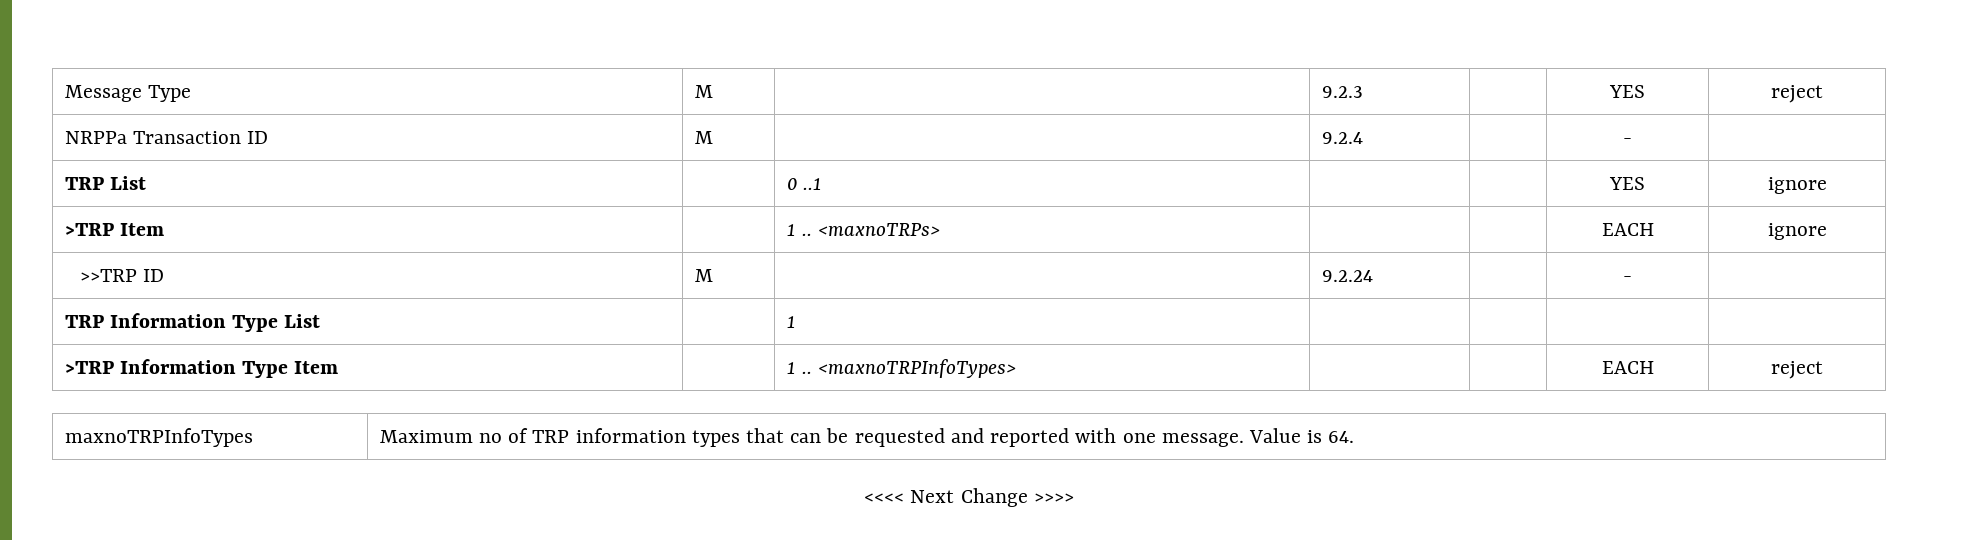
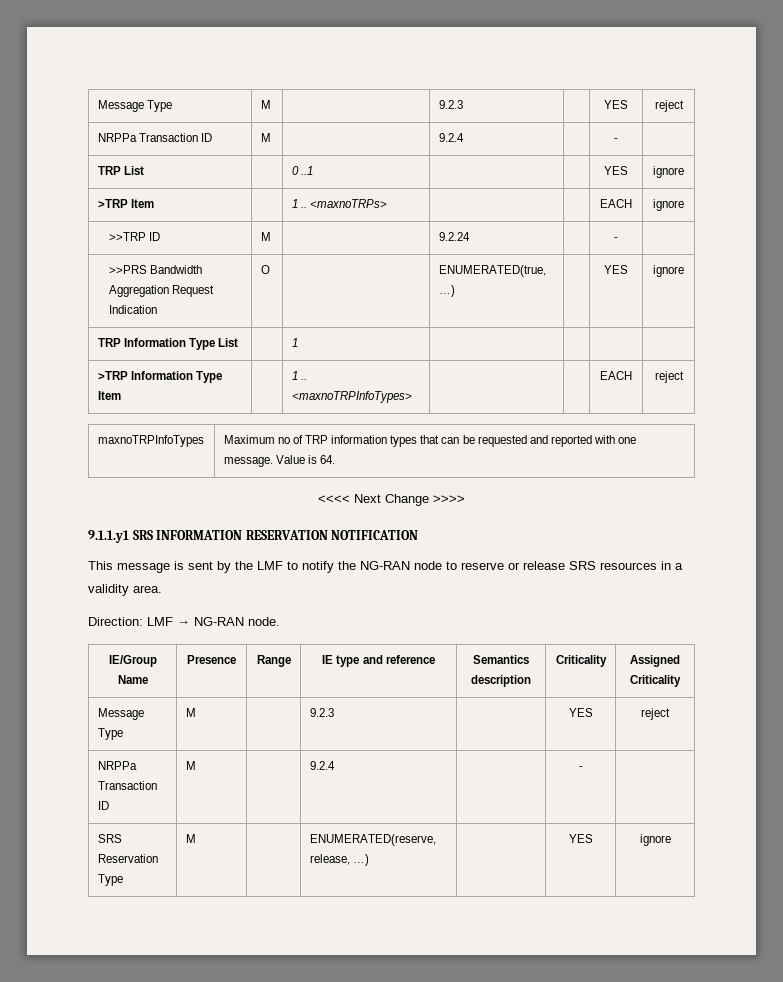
+ >>PRS Bandwidth Aggregation Request Indication | O | | ENUMERATED(true, …) | | YES | ignore
+ 9.1.1.y1 SRS INFORMATION RESERVATION NOTIFICATION
+ This message is sent by the LMF to notify the NG-RAN node to reserve or release SRS resources in a validity area.
+ Direction: LMF → NG-RAN node.
+ IE/Group Name | Presence | Range | IE type and reference | Semantics description | Criticality | Assigned Criticality
+ Message Type | M | | 9.2.3 | | YES | reject
+ NRPPa Transaction ID | M | | 9.2.4 | | - |
+ SRS Reservation Type | M | | ENUMERATED(reserve, release, …) | | YES | ignore

